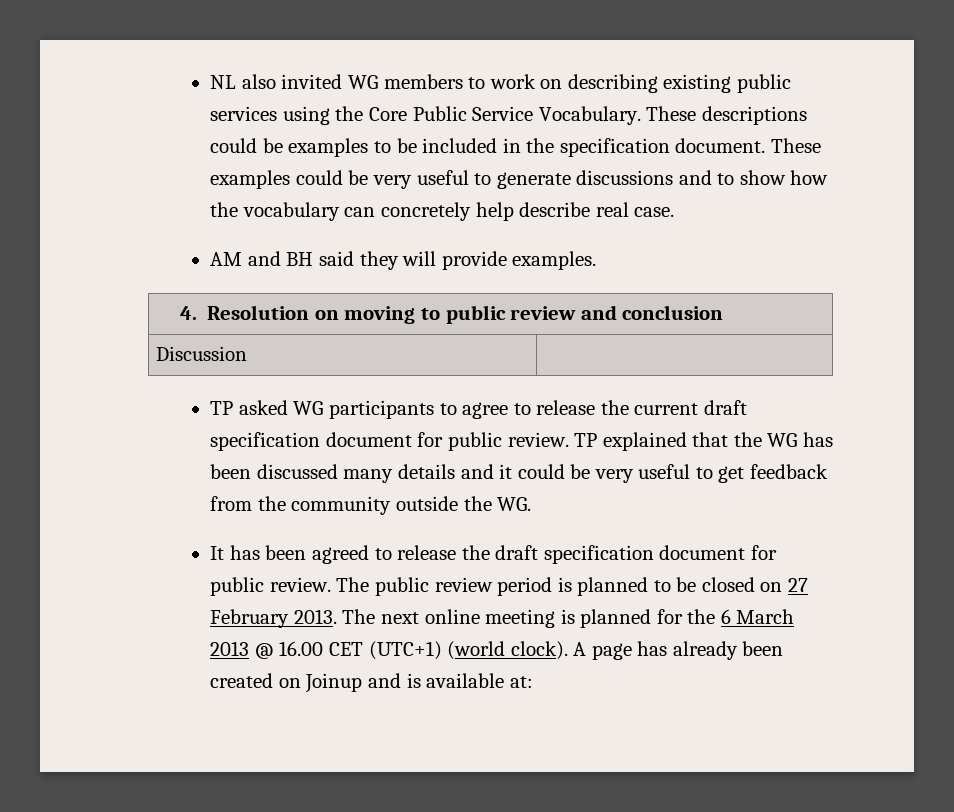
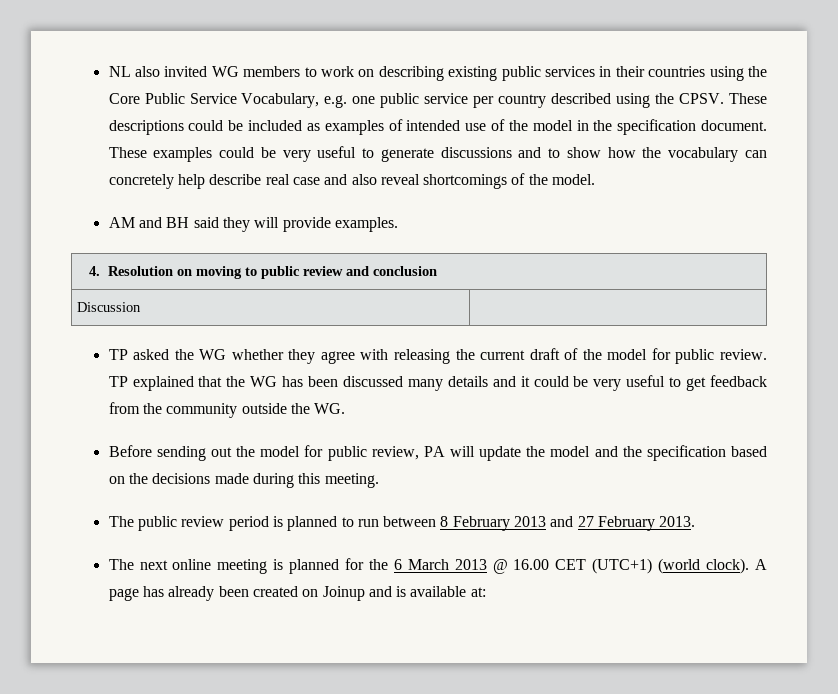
- NL also invited WG members to work on describing existing public services using the Core Public Service Vocabulary. These descriptions could be examples to be included in the specification document.
+ NL also invited WG members to work on describing existing public services in their countries using the Core Public Service Vocabulary, e.g. one public service per country described using the CPSV. These descriptions could be included as examples of intended use of the model in the specification document.
- These examples could be very useful to generate discussions and to show how the vocabulary can concretely help describe real case.
+ These examples could be very useful to generate discussions and to show how the vocabulary can concretely help describe real case and also reveal shortcomings of the model.
- TP asked WG participants to agree to release the current draft specification document for public review.
+ TP asked the WG whether they agree with releasing the current draft of the model for public review.
- It has been agreed to release the draft specification document for public review. The public review period is planned to be closed on 27 February 2013. The next online meeting is planned for the 6 March 2013 @ 16.00 CET (UTC+1) (world clock).
+ Before sending out the model for public review, PA will update the model and the specification based on the decisions made during this meeting.
+ The public review period is planned to run between 8 February 2013 and 27 February 2013.
+ The next online meeting is planned for the 6 March 2013 @ 16.00 CET (UTC+1) (world clock).

